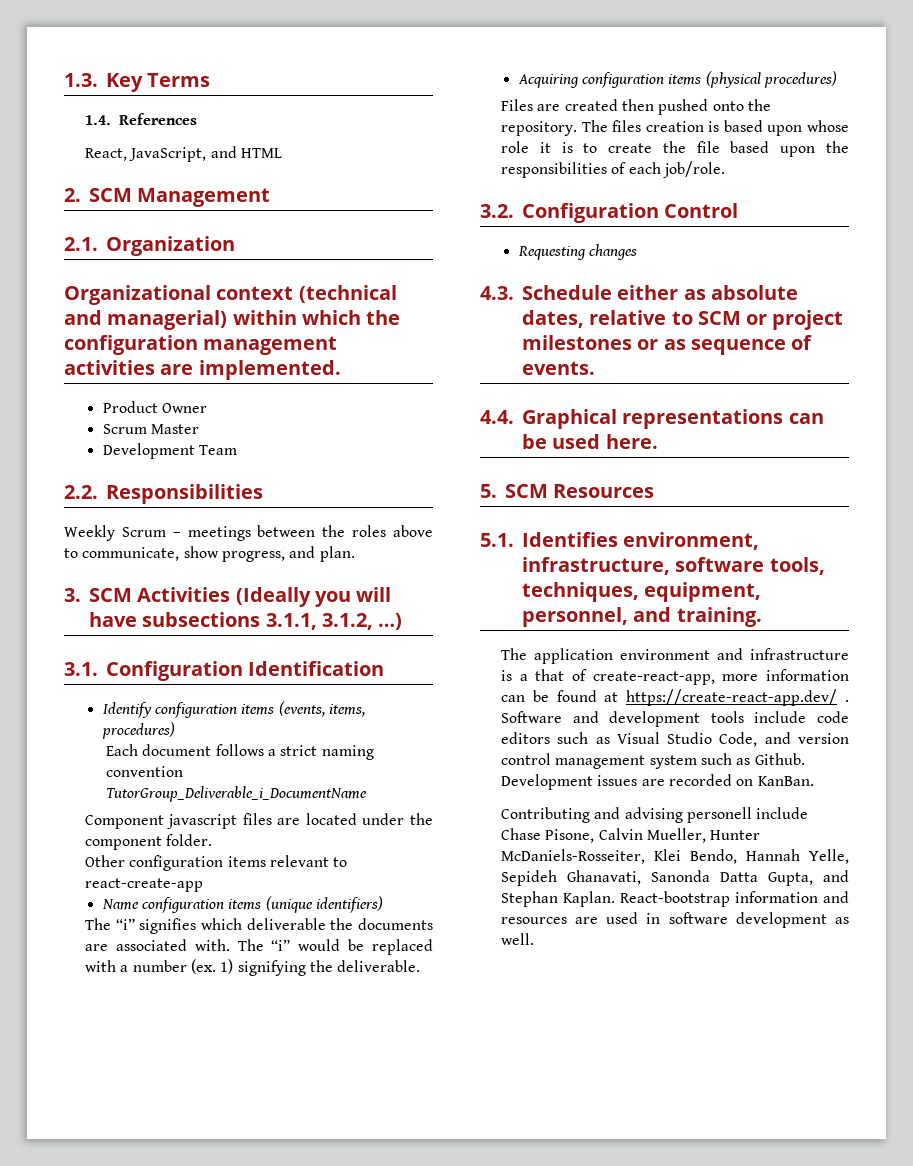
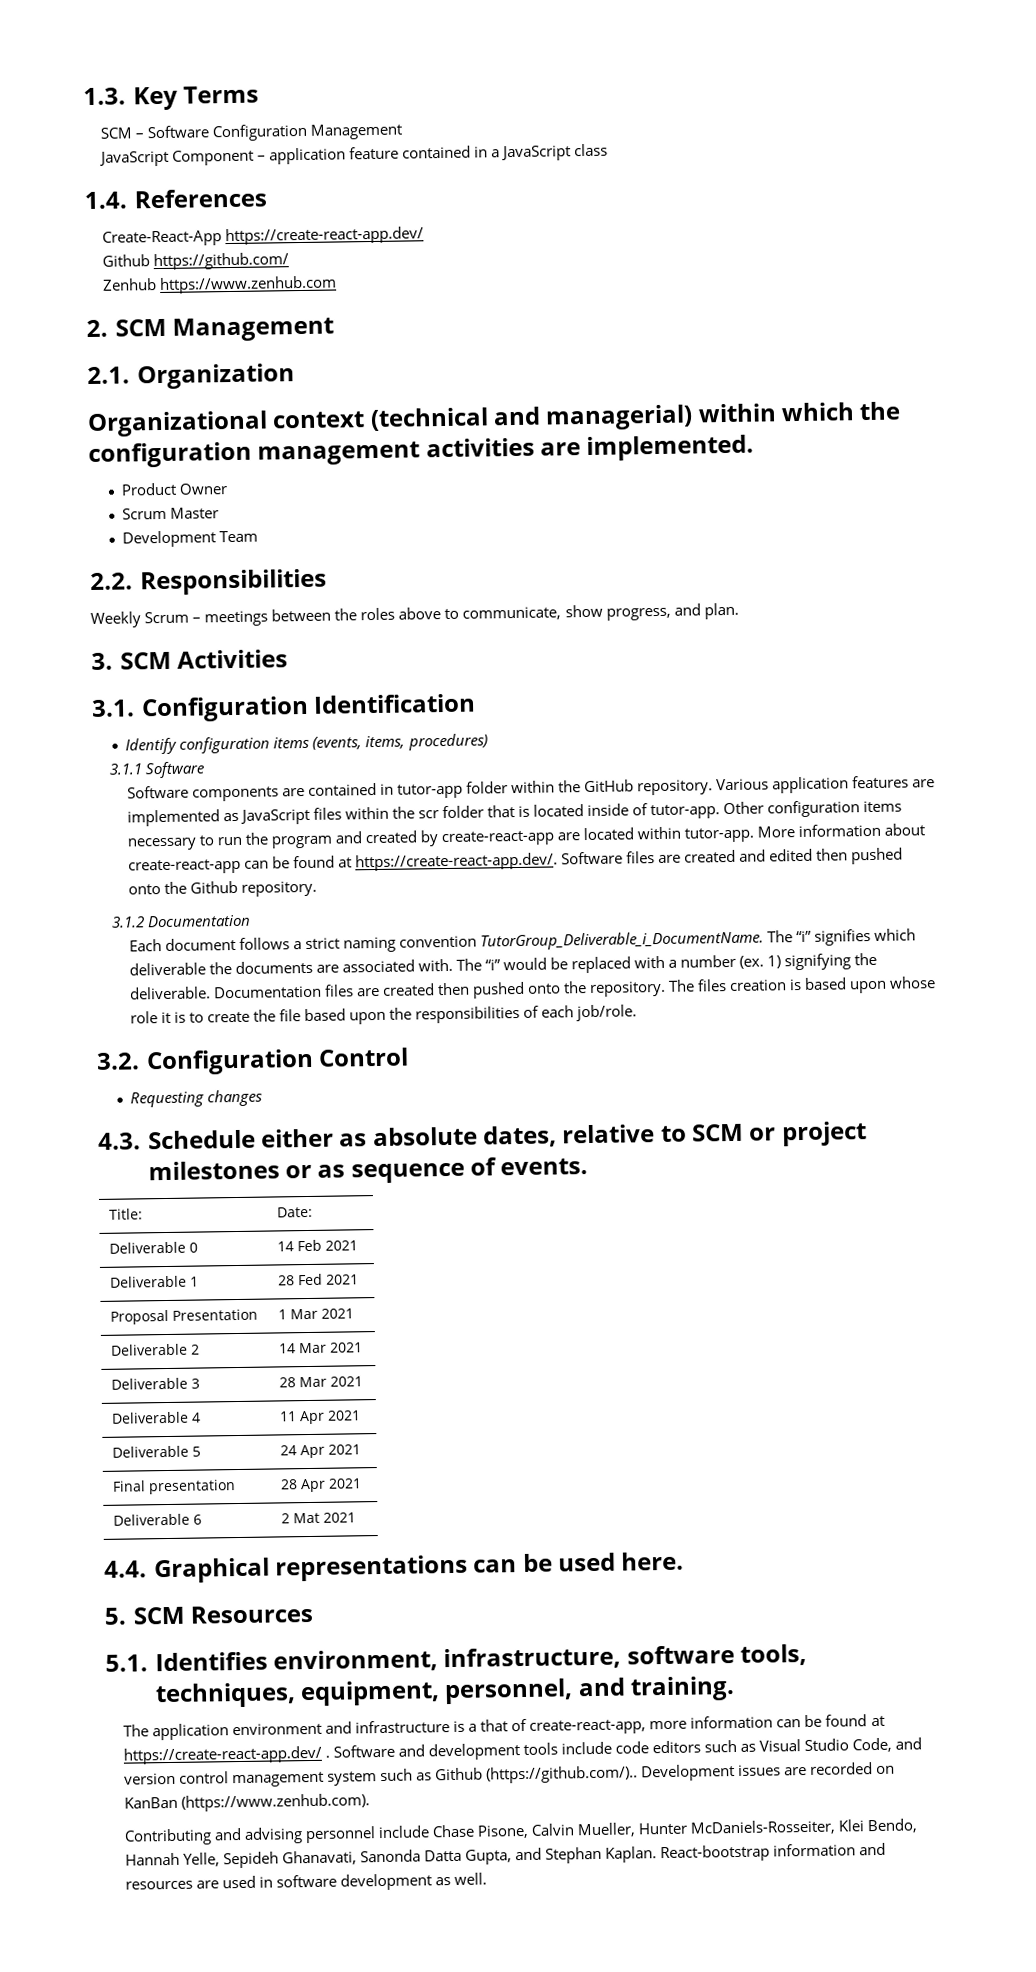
+ SCM – Software Configuration Management
+ JavaScript Component – application feature contained in a JavaScript class
  1.4. References
- React, JavaScript, and HTML
+ Create-React-App https://create-react-app.dev/
+ Github https://github.com/
+ Zenhub https://www.zenhub.com
- 3. SCM Activities (Ideally you will have subsections 3.1.1, 3.1.2, …)
+ 3. SCM Activities
+ 3.1.1 Software
+ Software components are contained in tutor-app folder within the GitHub repository. Various application features are implemented as JavaScript files within the scr folder that is located inside of tutor-app. Other configuration items necessary to run the program and created by create-react-app are located within tutor-app. More information about create-react-app can be found at https://create-react-app.dev/. Software files are created and edited then pushed onto the Github repository.
+ 3.1.2 Documentation
- Each document follows a strict naming convention TutorGroup_Deliverable_i_DocumentName
- Component javascript files are located under the component folder.
- Other configuration items relevant to react-create-app
- Name configuration items (unique identifiers)
- The “i” signifies which deliverable the documents are associated with.
+ Each document follows a strict naming convention TutorGroup_Deliverable_i_DocumentName. The “i” signifies which deliverable the documents are associated with.
- 1) signifying the deliverable.
- Acquiring configuration items (physical procedures)
- Files are created then pushed onto the repository.
+ 1) signifying the deliverable. Documentation files are created then pushed onto the repository.
+ Title: | Date:
+ Deliverable 0 | 14 Feb 2021
+ Deliverable 1 | 28 Fed 2021
+ Proposal Presentation | 1 Mar 2021
+ Deliverable 2 | 14 Mar 2021
+ Deliverable 3 | 28 Mar 2021
+ Deliverable 4 | 11 Apr 2021
+ Deliverable 5 | 24 Apr 2021
+ Final presentation | 28 Apr 2021
+ Deliverable 6 | 2 Mat 2021
- Software and development tools include code editors such as Visual Studio Code, and version control management system such as Github.
+ Software and development tools include code editors such as Visual Studio Code, and version control management system such as Github (https://github.com/)..
- Development issues are recorded on KanBan.
+ Development issues are recorded on KanBan (https://www.zenhub.com).
- Contributing and advising personell include Chase Pisone, Calvin Mueller, Hunter McDaniels-Rosseiter, Klei Bendo, Hannah Yelle, Sepideh Ghanavati, Sanonda Datta Gupta, and Stephan Kaplan.
+ Contributing and advising personnel include Chase Pisone, Calvin Mueller, Hunter McDaniels-Rosseiter, Klei Bendo, Hannah Yelle, Sepideh Ghanavati, Sanonda Datta Gupta, and Stephan Kaplan.

